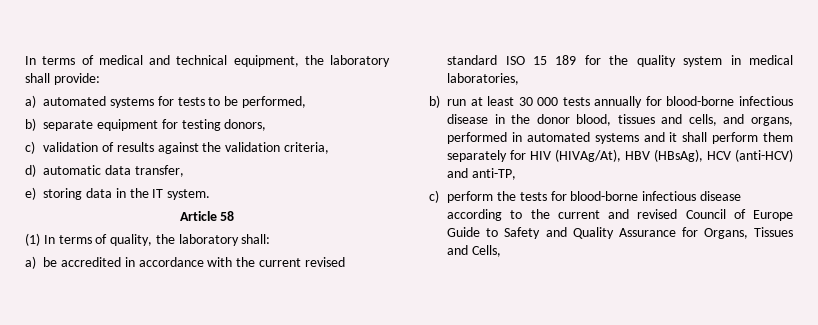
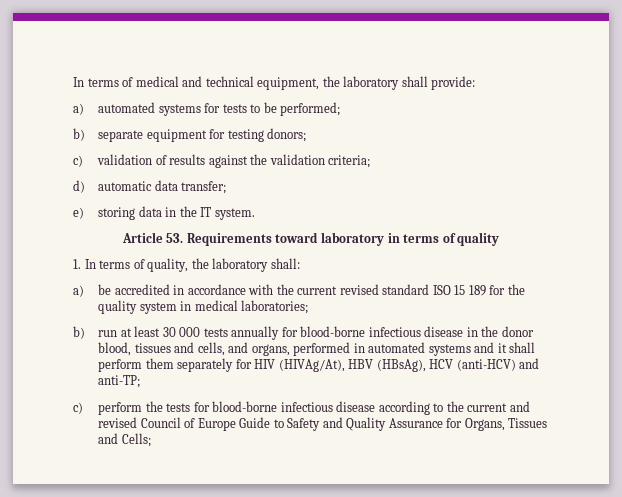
- a) automated systems for tests to be performed,
+ a) automated systems for tests to be performed;
- b) separate equipment for testing donors,
+ b) separate equipment for testing donors;
- c) validation of results against the validation criteria,
+ c) validation of results against the validation criteria;
- d) automatic data transfer,
+ d) automatic data transfer;
- Article 58
- (1) In terms of quality, the laboratory shall:
+ Article 53. Requirements toward laboratory in terms of quality
+ 1. In terms of quality, the laboratory shall:
- a) be accredited in accordance with the current revised standard ISO 15 189 for the quality system in medical laboratories,
+ a) be accredited in accordance with the current revised standard ISO 15 189 for the quality system in medical laboratories;
- b) run at least 30 000 tests annually for blood-borne infectious disease in the donor blood, tissues and cells, and organs, performed in automated systems and it shall perform them separately for HIV (HIVAg/At), HBV (HBsAg), HCV (anti-HCV) and anti-TP,
+ b) run at least 30 000 tests annually for blood-borne infectious disease in the donor blood, tissues and cells, and organs, performed in automated systems and it shall perform them separately for HIV (HIVAg/At), HBV (HBsAg), HCV (anti-HCV) and anti-TP;
- c) perform the tests for blood-borne infectious disease according to the current and revised Council of Europe Guide to Safety and Quality Assurance for Organs, Tissues and Cells,
+ c) perform the tests for blood-borne infectious disease according to the current and revised Council of Europe Guide to Safety and Quality Assurance for Organs, Tissues and Cells;

